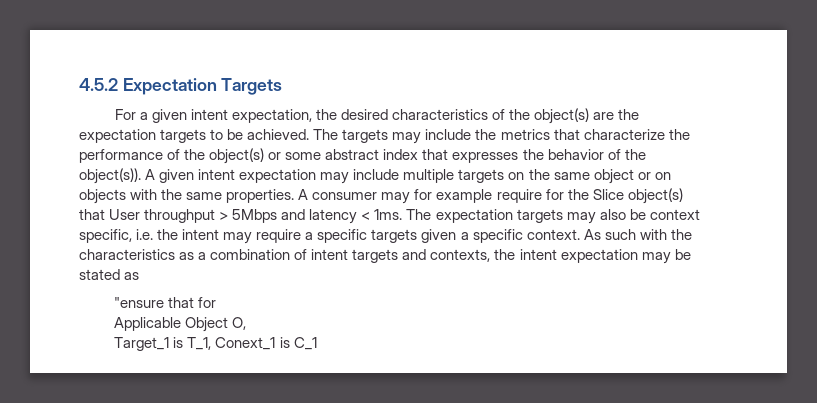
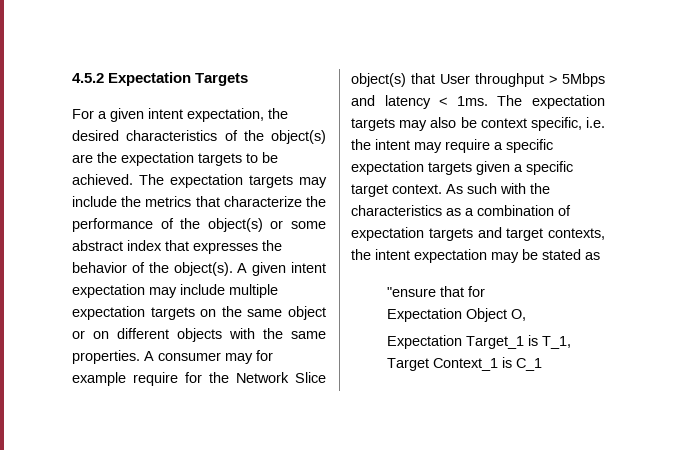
- The targets may include the metrics that characterize the performance of the object(s) or some abstract index that expresses the behavior of the object(s)).
+ The expectation targets may include the metrics that characterize the performance of the object(s) or some abstract index that expresses the behavior of the object(s).
- A given intent expectation may include multiple targets on the same object or on objects with the same properties.
+ A given intent expectation may include multiple expectation targets on the same object or on different objects with the same properties.
- A consumer may for example require for the Slice object(s) that User throughput > 5Mbps and latency < 1ms.
+ A consumer may for example require for the Network Slice object(s) that User throughput > 5Mbps and latency < 1ms.
- The expectation targets may also be context specific, i.e. the intent may require a specific targets given a specific context.
+ The expectation targets may also be context specific, i.e. the intent may require a specific expectation targets given a specific target context.
- As such with the characteristics as a combination of intent targets and contexts, the intent expectation may be stated as
+ As such with the characteristics as a combination of expectation targets and target contexts, the intent expectation may be stated as
- Applicable Object O,
+ Expectation Object O,
- Target_1 is T_1, Conext_1 is C_1
+ Expectation Target_1 is T_1, Target Context_1 is C_1

